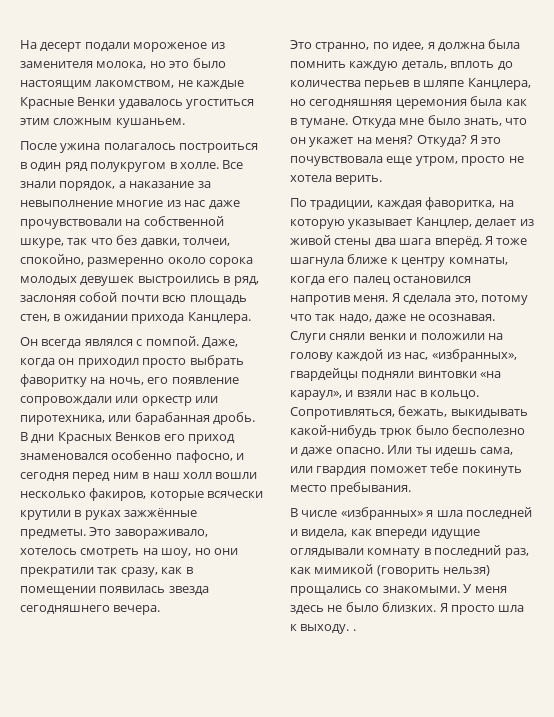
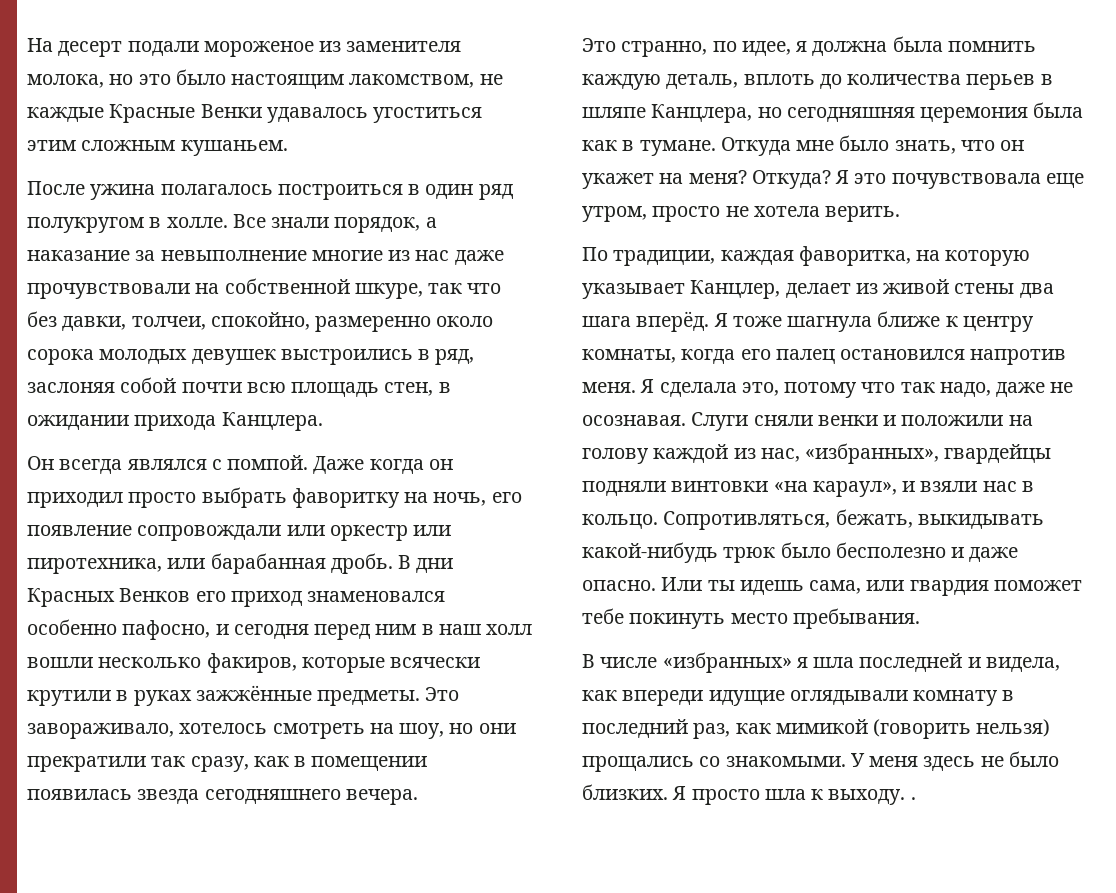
- Даже, когда он приходил просто выбрать фаворитку на ночь, его появление сопровождали или оркестр или пиротехника, или барабанная дробь.
+ Даже когда он приходил просто выбрать фаворитку на ночь, его появление сопровождали или оркестр или пиротехника, или барабанная дробь.

